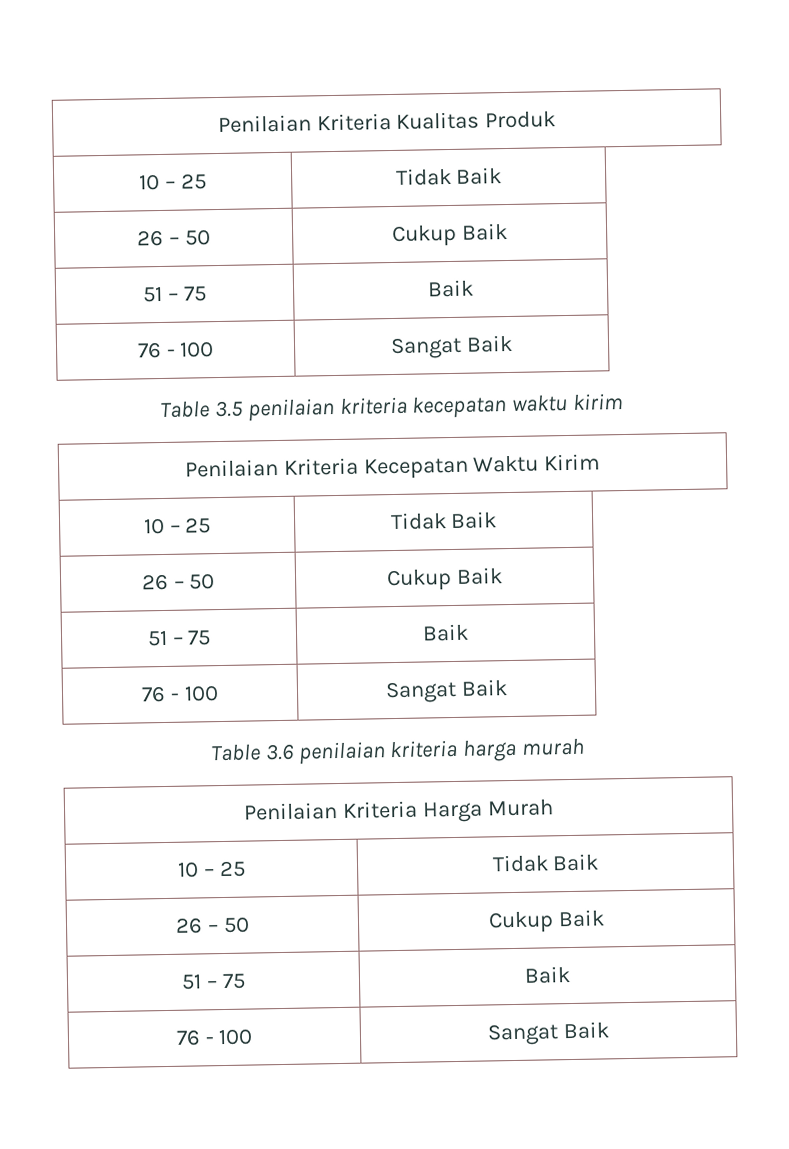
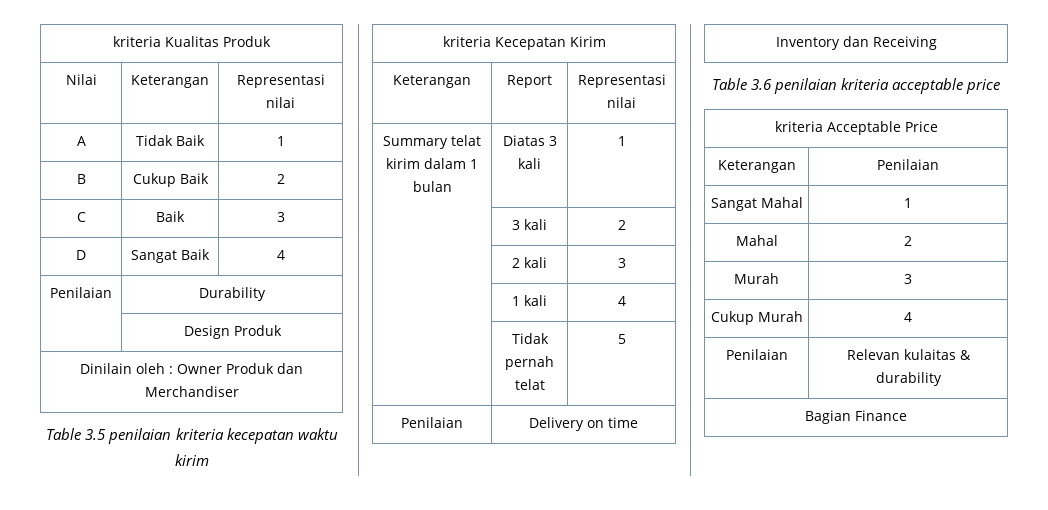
- Penilaian Kriteria Kualitas Produk
- 10 – 25 | Tidak Baik
- 26 – 50 | Cukup Baik
- 51 – 75 | Baik
- 76 - 100 | Sangat Baik
+ kriteria Kualitas Produk
+ Nilai | Keterangan | Representasi nilai
+ A | Tidak Baik | 1
+ B | Cukup Baik | 2
+ C | Baik | 3
+ D | Sangat Baik | 4
+ Penilaian | Durability
+ | Design Produk
+ Dinilain oleh : Owner Produk dan Merchandiser
- Penilaian Kriteria Kecepatan Waktu Kirim
- 10 – 25 | Tidak Baik
- 26 – 50 | Cukup Baik
- 51 – 75 | Baik
- 76 - 100 | Sangat Baik
- Table 3.6 penilaian kriteria harga murah
- Penilaian Kriteria Harga Murah
- 10 – 25 | Tidak Baik
- 26 – 50 | Cukup Baik
- 51 – 75 | Baik
- 76 - 100 | Sangat Baik
+ kriteria Kecepatan Kirim
+ Keterangan | Report | Representasi nilai
+ Summary telat kirim dalam 1 bulan | Diatas 3 kali | 1
+ | 3 kali | 2
+ | 2 kali | 3
+ | 1 kali | 4
+ | Tidak pernah telat | 5
+ Penilaian | Delivery on time
+ Inventory dan Receiving
+ Table 3.6 penilaian kriteria acceptable price
+ kriteria Acceptable Price
+ Keterangan | Penilaian
+ Sangat Mahal | 1
+ Mahal | 2
+ Murah | 3
+ Cukup Murah | 4
+ Penilaian | Relevan kulaitas & durability
+ Bagian Finance

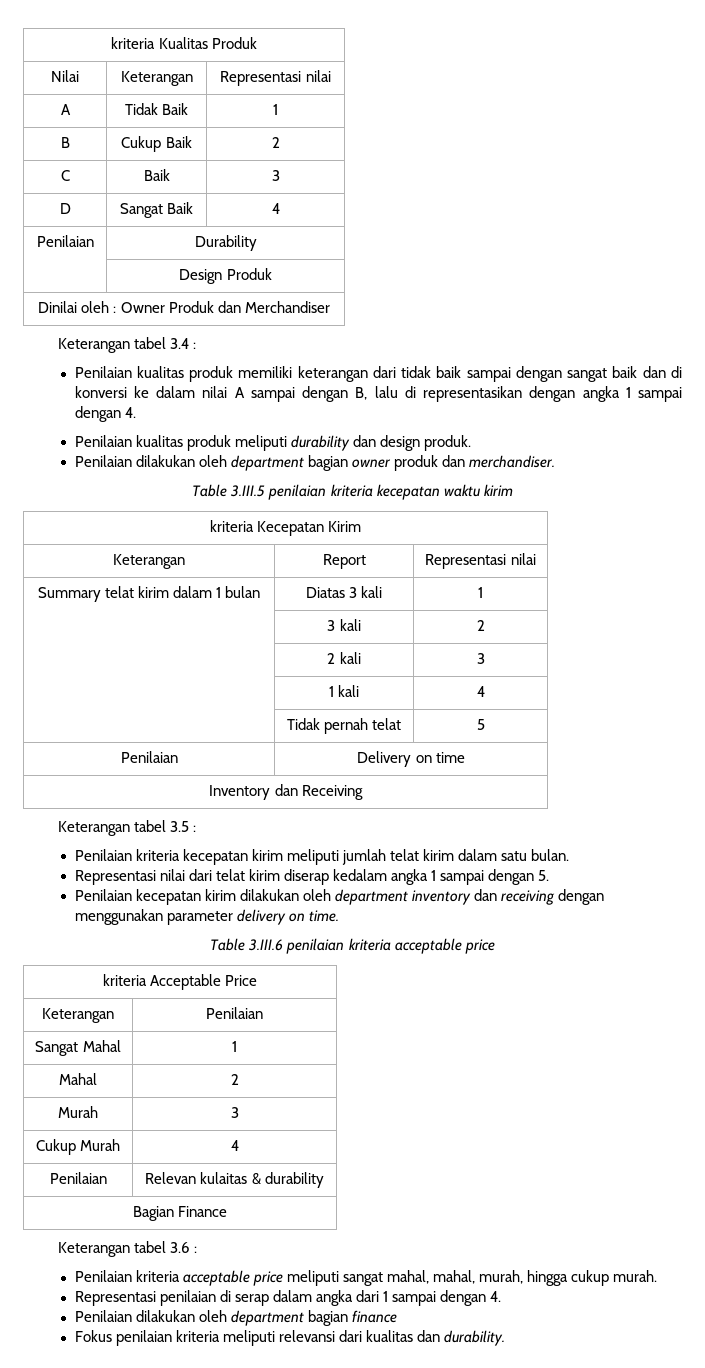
- Dinilain oleh : Owner Produk dan Merchandiser
+ Dinilai oleh : Owner Produk dan Merchandiser
- Table 3.5 penilaian kriteria kecepatan waktu kirim
+ Keterangan tabel 3.4 :
+ Penilaian kualitas produk memiliki keterangan dari tidak baik sampai dengan sangat baik dan di konversi ke dalam nilai A sampai dengan B, lalu di representasikan dengan angka 1 sampai dengan 4.
+ Penilaian kualitas produk meliputi durability dan design produk.
+ Penilaian dilakukan oleh department bagian owner produk dan merchandiser.
+ Table 3.III.5 penilaian kriteria kecepatan waktu kirim
- Table 3.6 penilaian kriteria acceptable price
+ Keterangan tabel 3.5 :
+ Penilaian kriteria kecepatan kirim meliputi jumlah telat kirim dalam satu bulan.
+ Representasi nilai dari telat kirim diserap kedalam angka 1 sampai dengan 5.
+ Penilaian kecepatan kirim dilakukan oleh department inventory dan receiving dengan menggunakan parameter delivery on time.
+ Table 3.III.6 penilaian kriteria acceptable price
+ Keterangan tabel 3.6 :
+ Penilaian kriteria acceptable price meliputi sangat mahal, mahal, murah, hingga cukup murah.
+ Representasi penilaian di serap dalam angka dari 1 sampai dengan 4.
+ Penilaian dilakukan oleh department bagian finance
+ Fokus penilaian kriteria meliputi relevansi dari kualitas dan durability.

